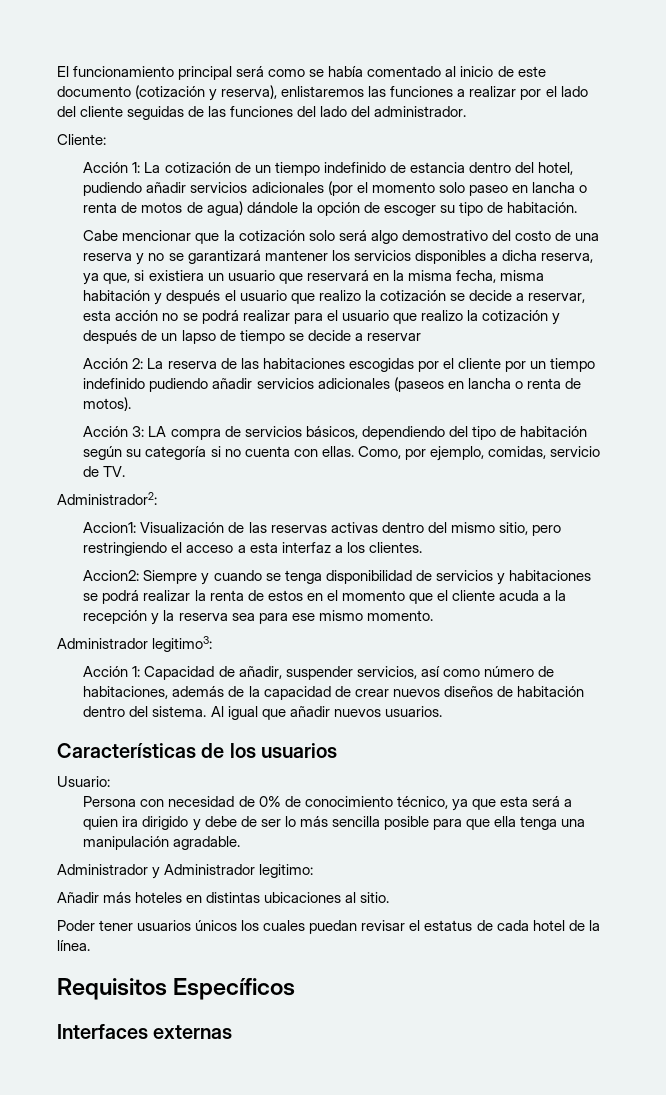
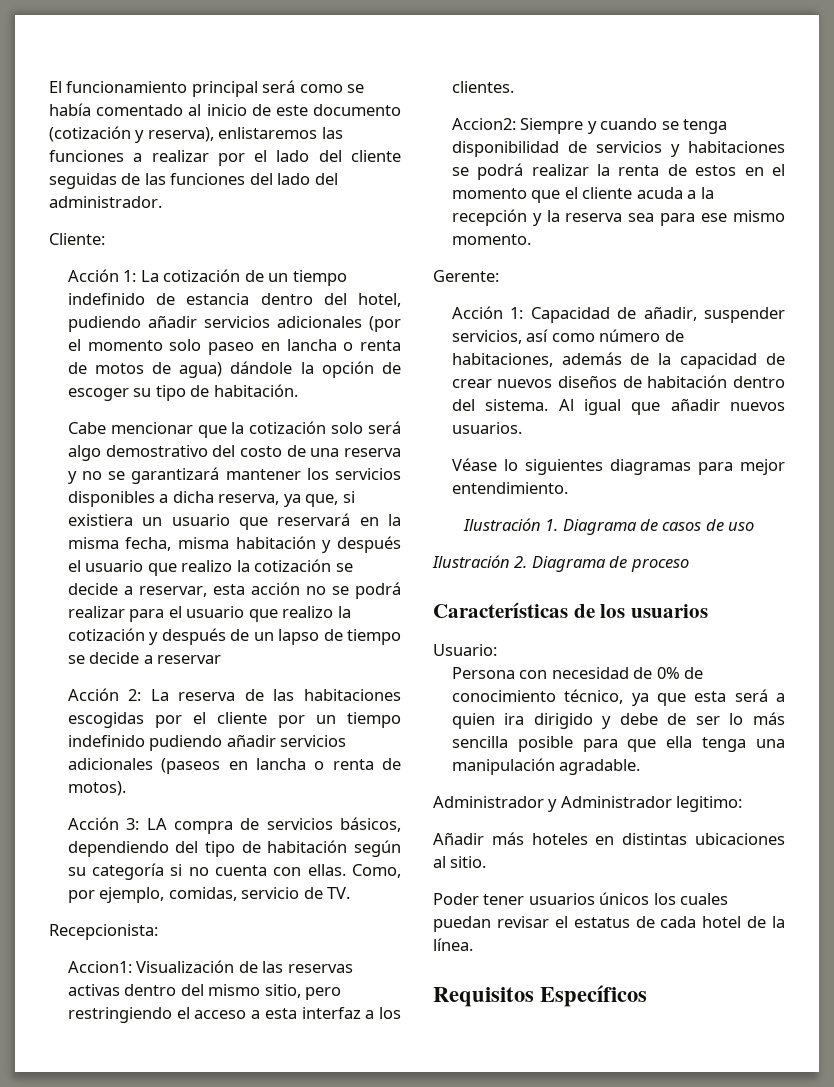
- Administrador2:
+ Recepcionista:
- Administrador legitimo3:
+ Gerente:
+ Véase lo siguientes diagramas para mejor entendimiento.
+ Ilustración 1. Diagrama de casos de uso
+ Ilustración 2. Diagrama de proceso
- Interfaces externas

